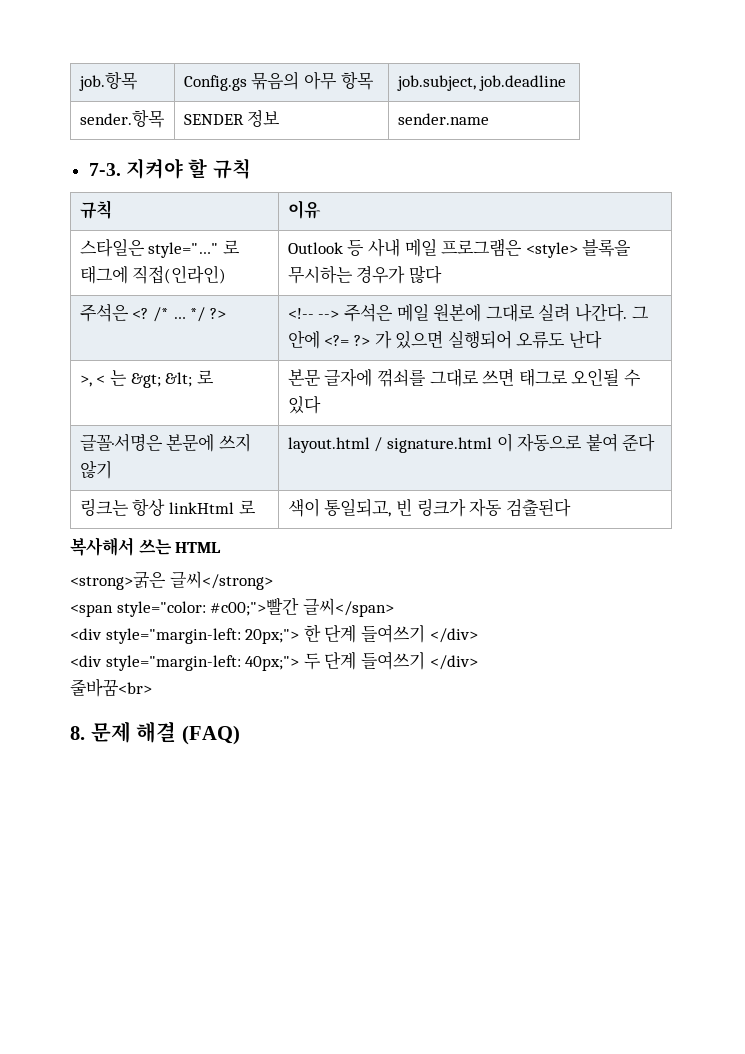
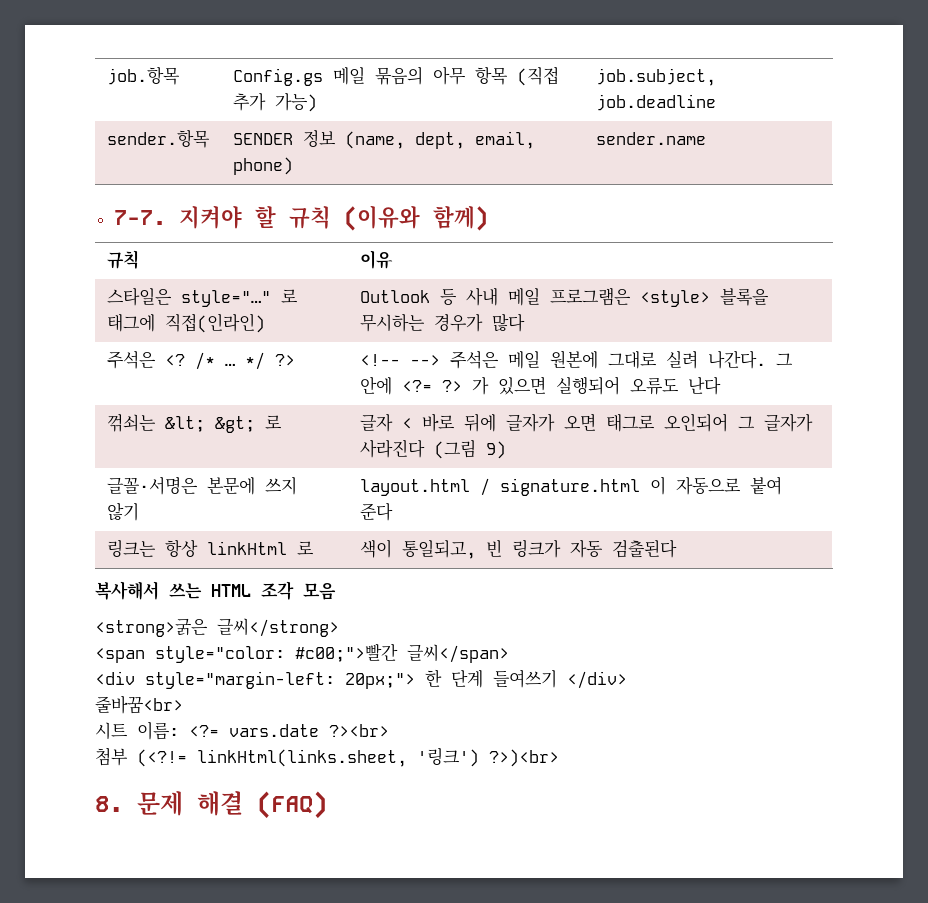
- job.항목 | Config.gs 묶음의 아무 항목 | job.subject, job.deadline
+ job.항목 | Config.gs 메일 묶음의 아무 항목 (직접 추가 가능) | job.subject, job.deadline
- sender.항목 | SENDER 정보 | sender.name
+ sender.항목 | SENDER 정보 (name, dept, email, phone) | sender.name
- 7-3.
+ 7-7.
- 지켜야 할 규칙
+ 지켜야 할 규칙 (이유와 함께)
- >, < 는 &gt; &lt; 로 | 본문 글자에 꺾쇠를 그대로 쓰면 태그로 오인될 수 있다
+ 꺾쇠는 &lt; &gt; 로 | 글자 < 바로 뒤에 글자가 오면 태그로 오인되어 그 글자가 사라진다 (그림 9)
- 복사해서 쓰는 HTML
+ 복사해서 쓰는 HTML 조각 모음
- <div style="margin-left: 40px;"> 두 단계 들여쓰기 </div>
  줄바꿈<br>
+ 시트 이름: <?= vars.date ?><br>
+ 첨부 (<?!= linkHtml(links.sheet, '링크') ?>)<br>

